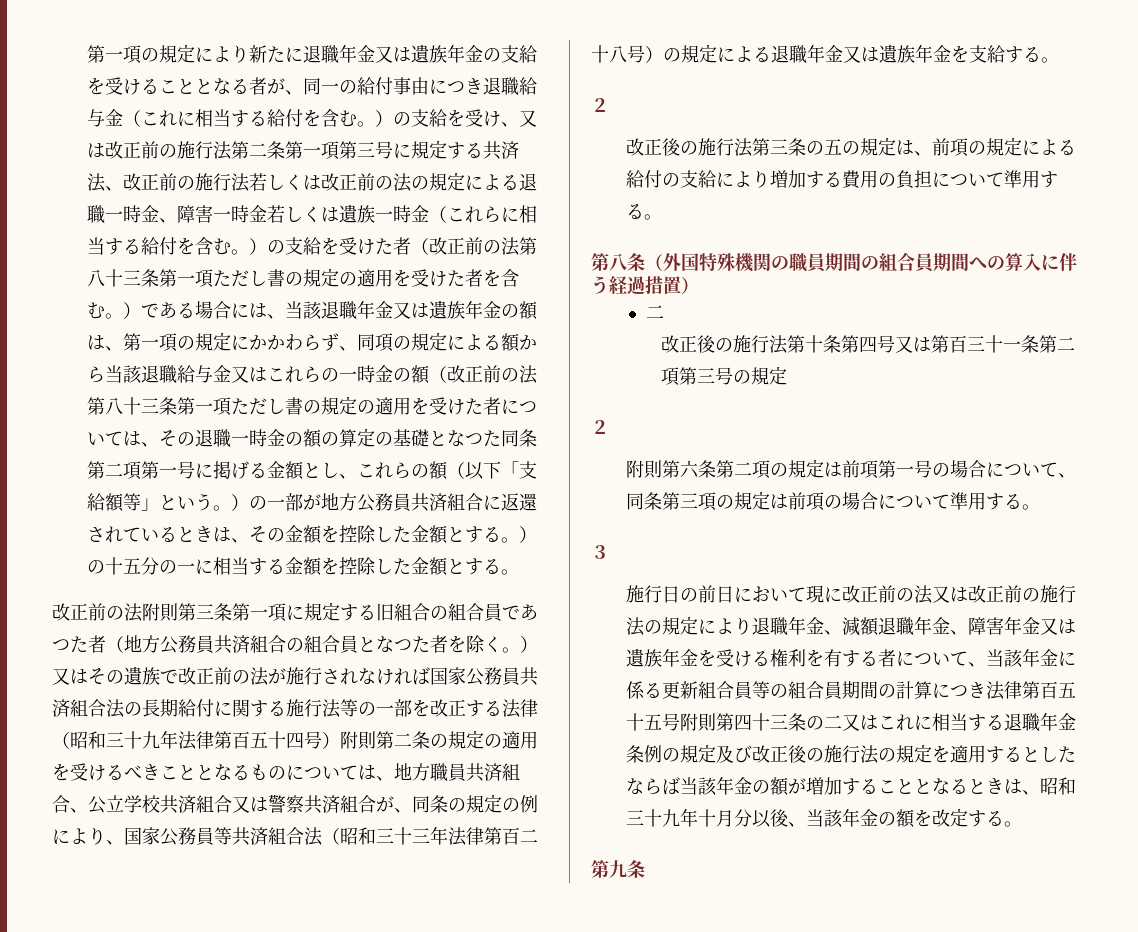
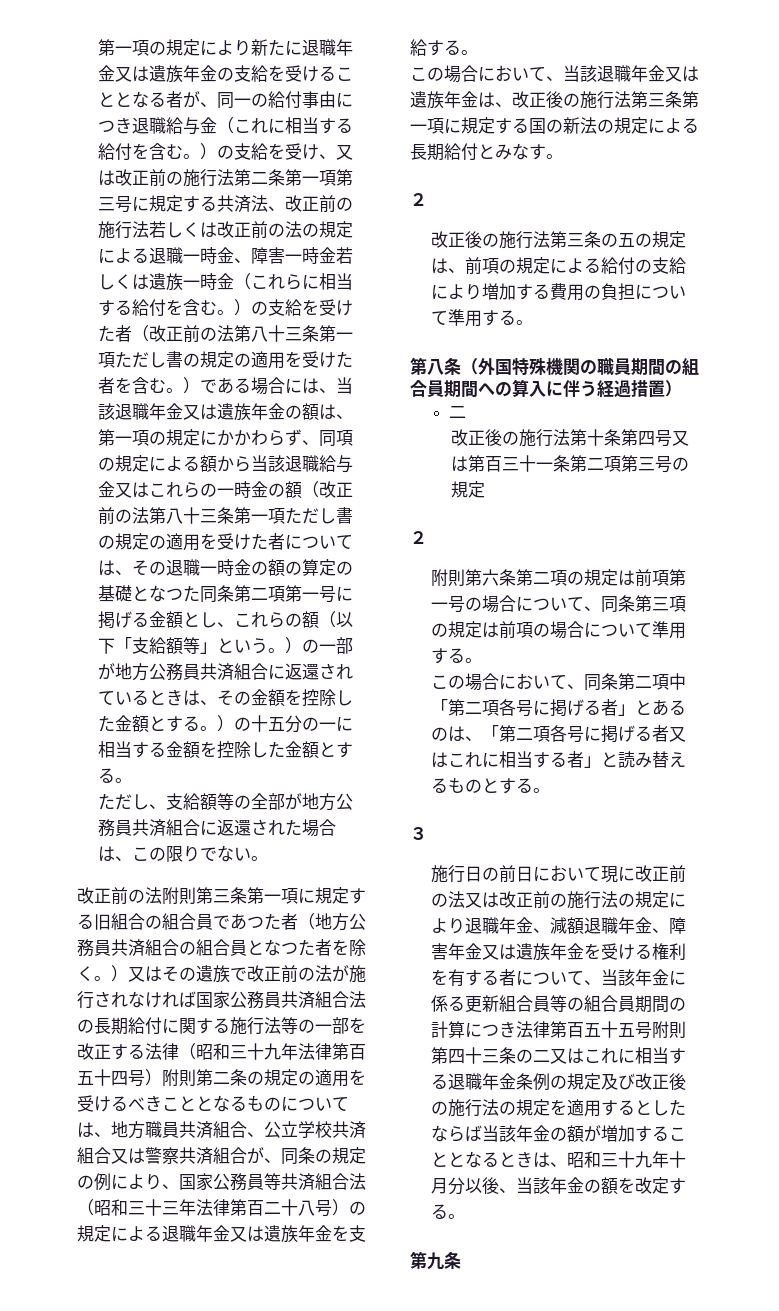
+ ただし、支給額等の全部が地方公務員共済組合に返還された場合は、この限りでない。
+ この場合において、当該退職年金又は遺族年金は、改正後の施行法第三条第一項に規定する国の新法の規定による長期給付とみなす。
+ この場合において、同条第二項中「第二項各号に掲げる者」とあるのは、「第二項各号に掲げる者又はこれに相当する者」と読み替えるものとする。

